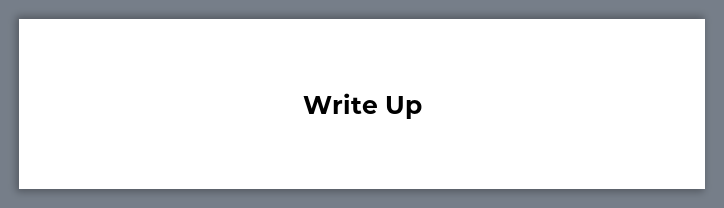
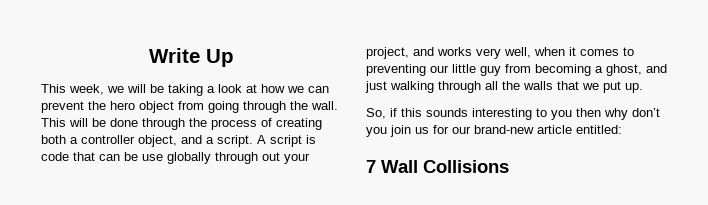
+ This week, we will be taking a look at how we can prevent the hero object from going through the wall. This will be done through the process of creating both a controller object, and a script. A script is code that can be use globally through out your project, and works very well, when it comes to preventing our little guy from becoming a ghost, and just walking through all the walls that we put up.
+ So, if this sounds interesting to you then why don’t you join us for our brand-new article entitled:
+ 7 Wall Collisions

